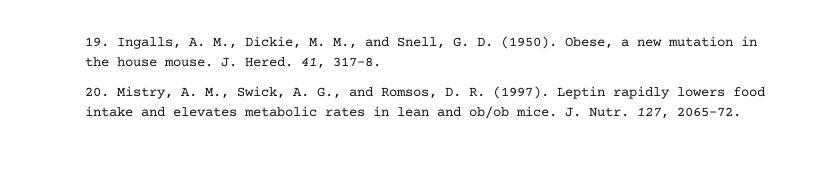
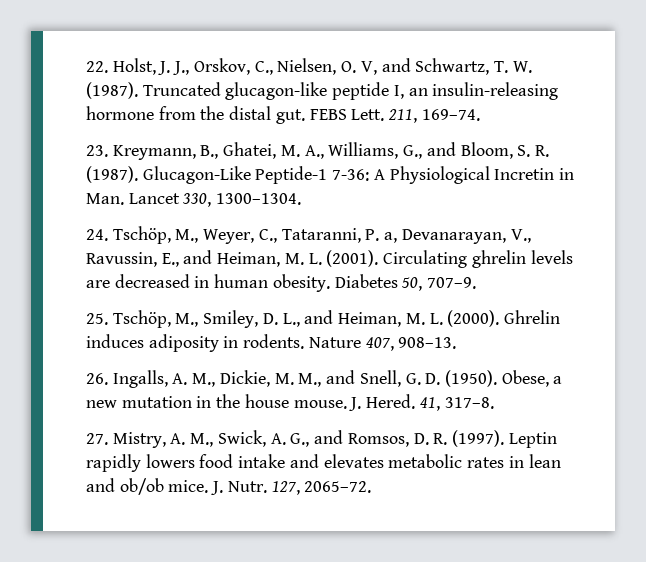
- 19. Ingalls, A. M., Dickie, M. M., and Snell, G. D. (1950).
+ 22. Holst, J. J., Orskov, C., Nielsen, O. V, and Schwartz, T. W. (1987). Truncated glucagon-like peptide I, an insulin-releasing hormone from the distal gut. FEBS Lett. 211, 169–74.
+ 23. Kreymann, B., Ghatei, M. A., Williams, G., and Bloom, S. R. (1987). Glucagon-Like Peptide-1 7-36: A Physiological Incretin in Man. Lancet 330, 1300–1304.
+ 24. Tschöp, M., Weyer, C., Tataranni, P. a, Devanarayan, V., Ravussin, E., and Heiman, M. L. (2001). Circulating ghrelin levels are decreased in human obesity. Diabetes 50, 707–9.
+ 25. Tschöp, M., Smiley, D. L., and Heiman, M. L. (2000). Ghrelin induces adiposity in rodents. Nature 407, 908–13.
+ 26. Ingalls, A. M., Dickie, M. M., and Snell, G. D. (1950).
- 20. Mistry, A. M., Swick, A. G., and Romsos, D. R. (1997).
+ 27. Mistry, A. M., Swick, A. G., and Romsos, D. R. (1997).

